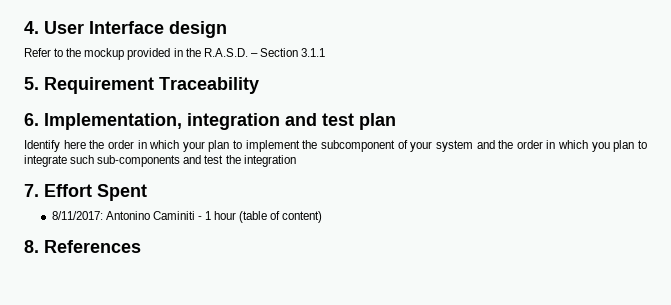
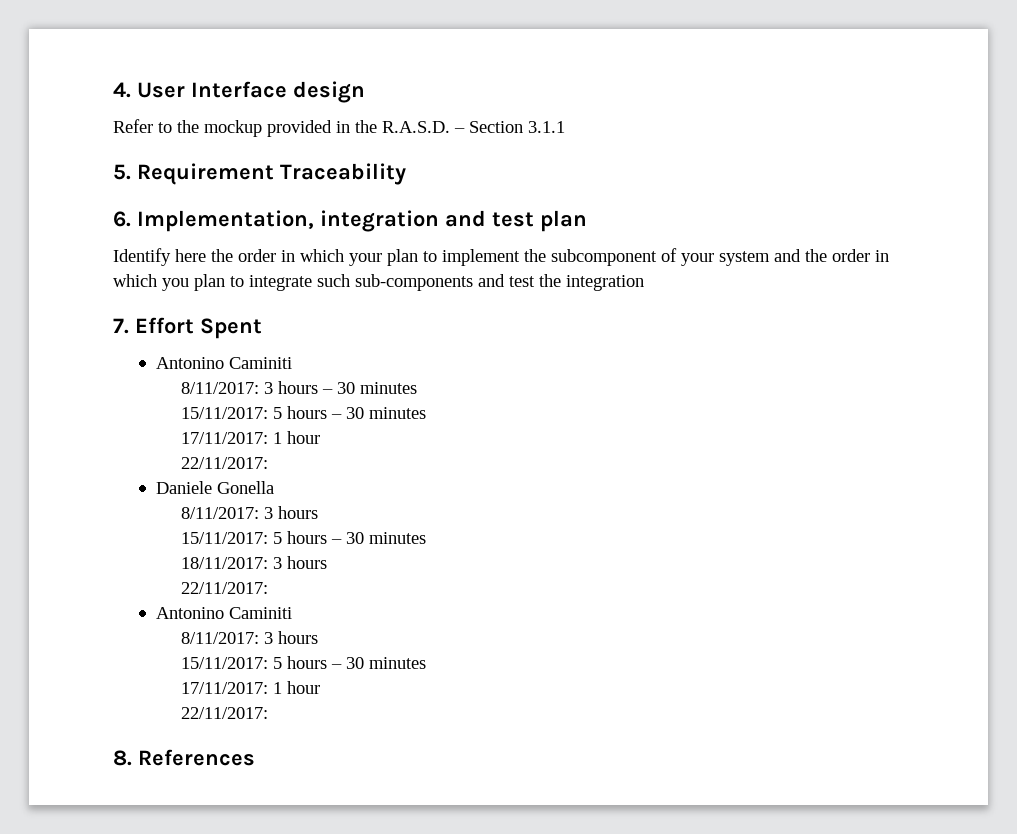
  7. Effort Spent
- 8/11/2017: Antonino Caminiti - 1 hour (table of content)
+ Antonino Caminiti
+ 8/11/2017: 3 hours – 30 minutes
+ 15/11/2017: 5 hours – 30 minutes
+ 17/11/2017: 1 hour
+ 22/11/2017:
+ Daniele Gonella
+ 8/11/2017: 3 hours
+ 15/11/2017: 5 hours – 30 minutes
+ 18/11/2017: 3 hours
+ 22/11/2017:
+ Antonino Caminiti
+ 8/11/2017: 3 hours
+ 15/11/2017: 5 hours – 30 minutes
+ 17/11/2017: 1 hour
+ 22/11/2017:

